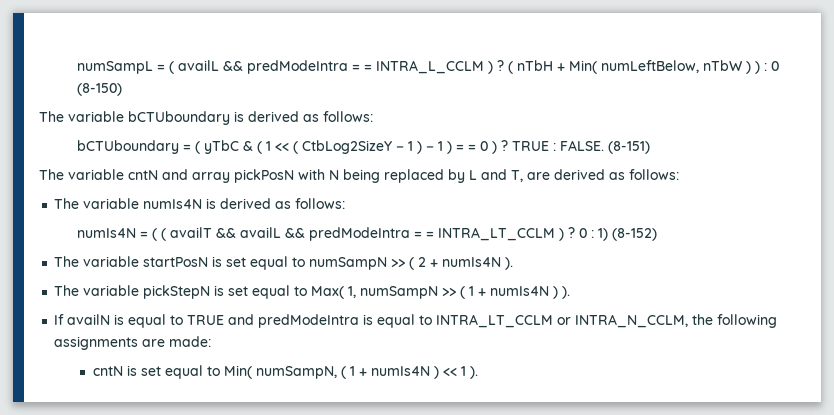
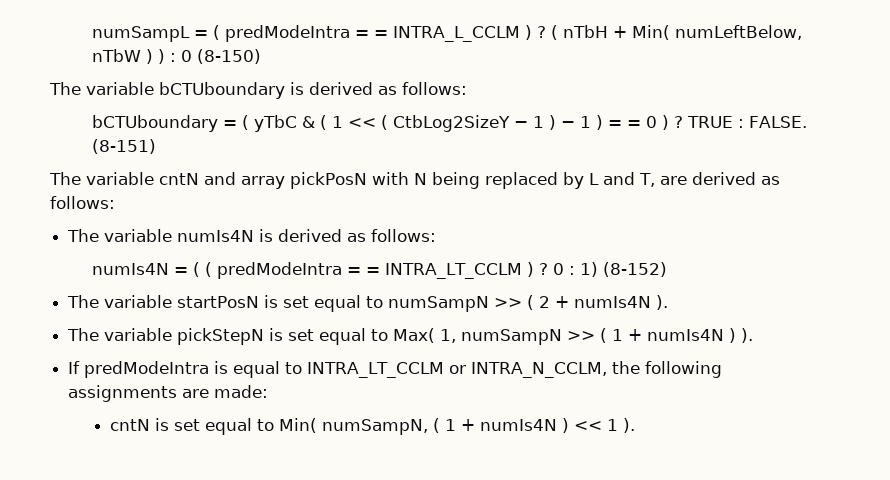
- numSampL = ( availL && predModeIntra = = INTRA_L_CCLM ) ?
+ numSampL = ( predModeIntra = = INTRA_L_CCLM ) ?
- numIs4N = ( ( availT && availL && predModeIntra = = INTRA_LT_CCLM ) ?
+ numIs4N = ( ( predModeIntra = = INTRA_LT_CCLM ) ?
- If availN is equal to TRUE and predModeIntra is equal to INTRA_LT_CCLM or INTRA_N_CCLM, the following assignments are made:
+ If predModeIntra is equal to INTRA_LT_CCLM or INTRA_N_CCLM, the following assignments are made:

